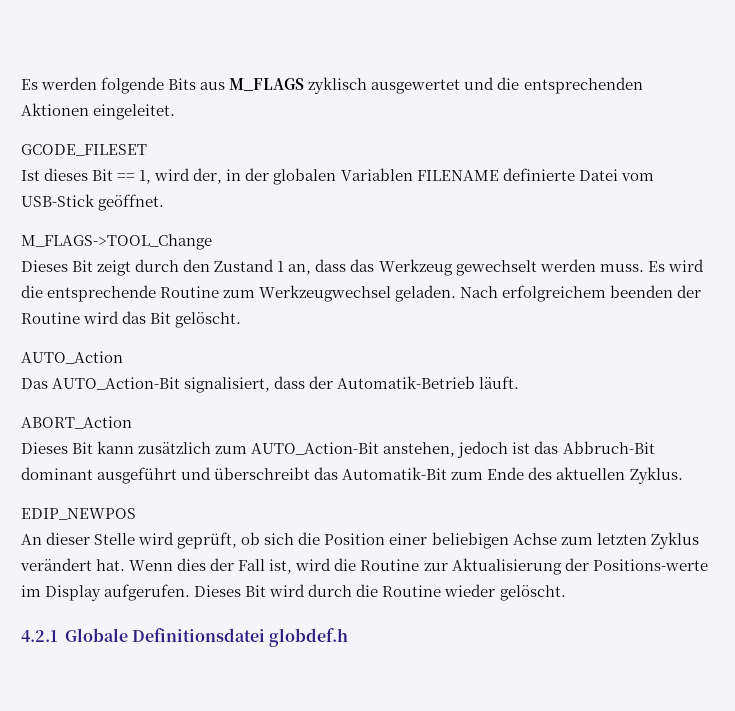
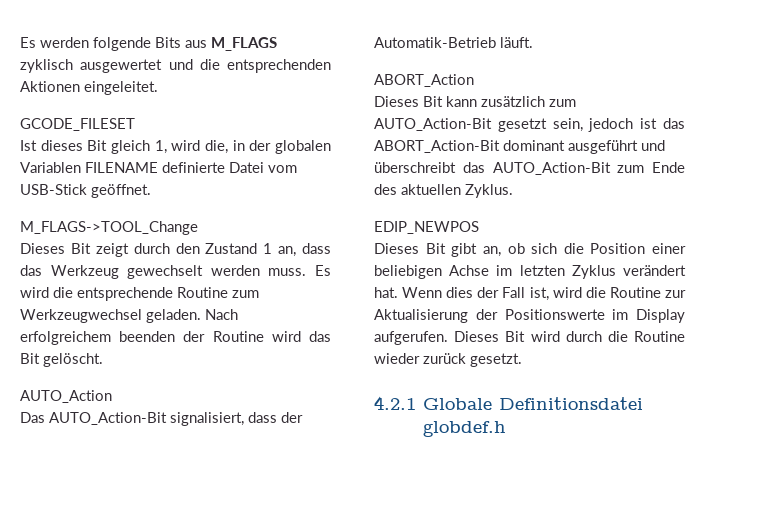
- Ist dieses Bit == 1, wird der, in der globalen Variablen FILENAME definierte Datei vom USB-Stick geöffnet.
+ Ist dieses Bit gleich 1, wird die, in der globalen Variablen FILENAME definierte Datei vom USB-Stick geöffnet.
- Dieses Bit kann zusätzlich zum AUTO_Action-Bit anstehen, jedoch ist das Abbruch-Bit dominant ausgeführt und überschreibt das Automatik-Bit zum Ende des aktuellen Zyklus.
+ Dieses Bit kann zusätzlich zum AUTO_Action-Bit gesetzt sein, jedoch ist das ABORT_Action-Bit dominant ausgeführt und überschreibt das AUTO_Action-Bit zum Ende des aktuellen Zyklus.
- An dieser Stelle wird geprüft, ob sich die Position einer beliebigen Achse zum letzten Zyklus verändert hat.
+ Dieses Bit gibt an, ob sich die Position einer beliebigen Achse im letzten Zyklus verändert hat.
- Wenn dies der Fall ist, wird die Routine zur Aktualisierung der Positions-werte im Display aufgerufen.
+ Wenn dies der Fall ist, wird die Routine zur Aktualisierung der Positionswerte im Display aufgerufen.
- Dieses Bit wird durch die Routine wieder gelöscht.
+ Dieses Bit wird durch die Routine wieder zurück gesetzt.

